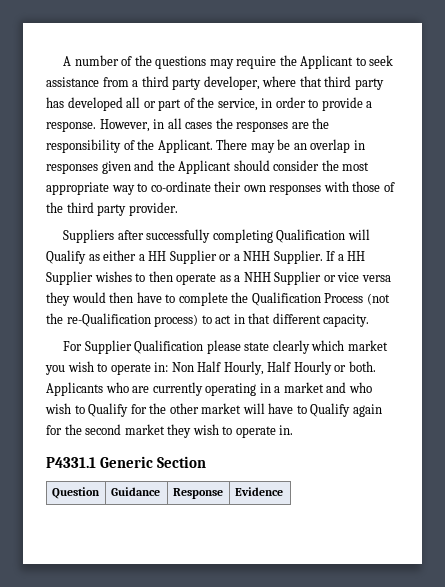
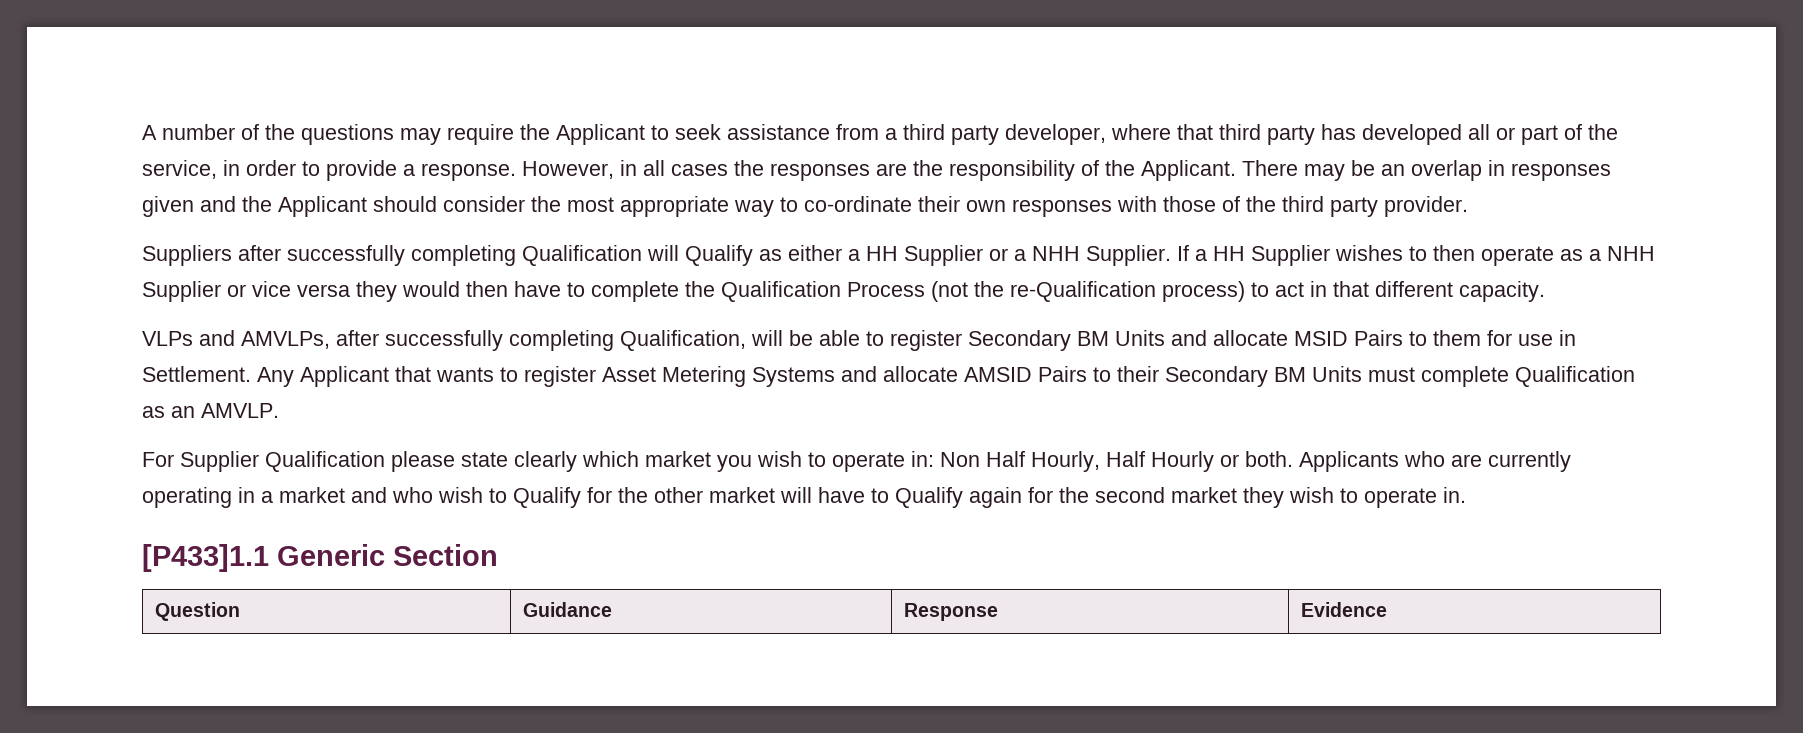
+ VLPs and AMVLPs, after successfully completing Qualification, will be able to register Secondary BM Units and allocate MSID Pairs to them for use in Settlement. Any Applicant that wants to register Asset Metering Systems and allocate AMSID Pairs to their Secondary BM Units must complete Qualification as an AMVLP.
- P4331.1 Generic Section
+ [P433]1.1 Generic Section

